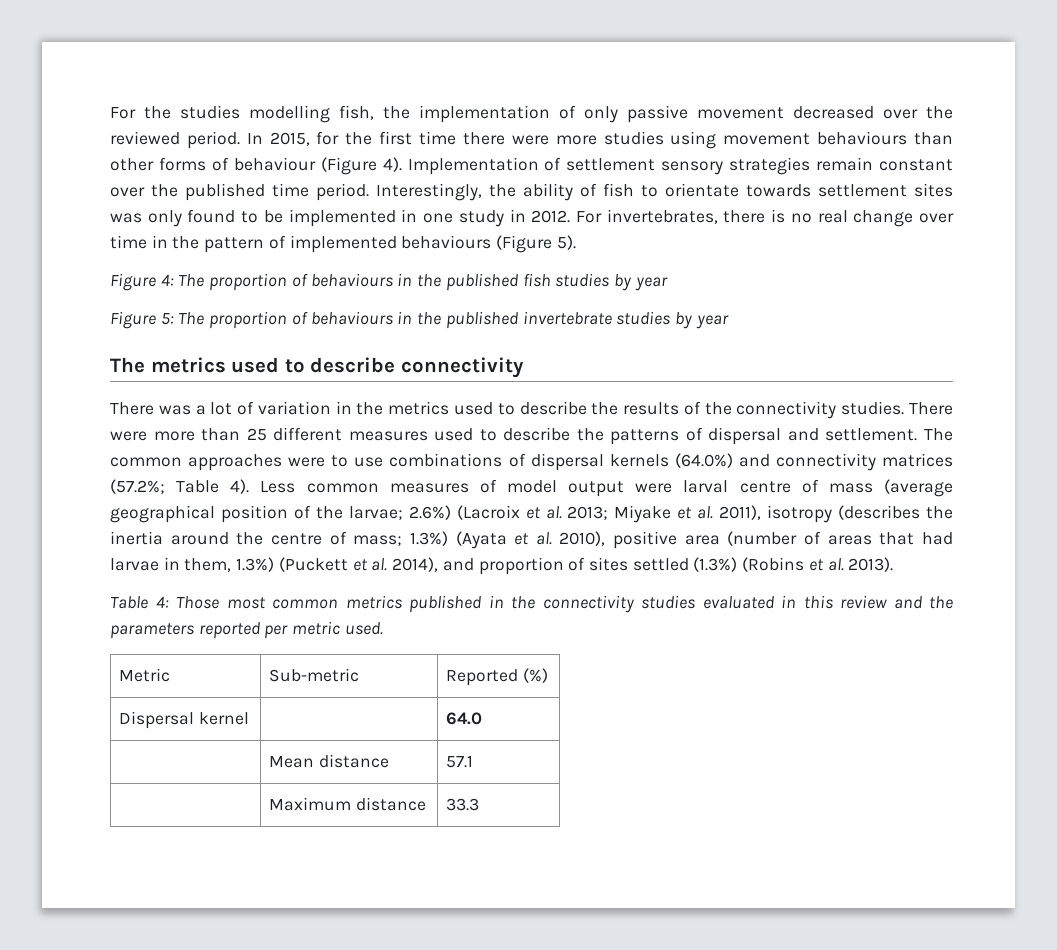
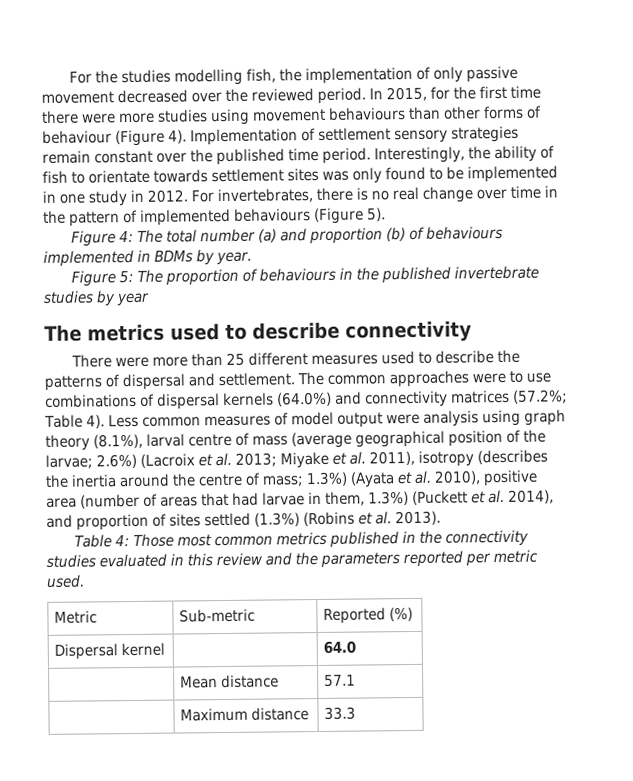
- Figure 4: The proportion of behaviours in the published fish studies by year
+ Figure 4: The total number (a) and proportion (b) of behaviours implemented in BDMs by year.
- There was a lot of variation in the metrics used to describe the results of the connectivity studies. There were more than 25 different measures used to describe the patterns of dispersal and settlement.
+ There were more than 25 different measures used to describe the patterns of dispersal and settlement.
- Less common measures of model output were larval centre of mass (average geographical position of the larvae;
+ Less common measures of model output were analysis using graph theory (8.1%), larval centre of mass (average geographical position of the larvae;

